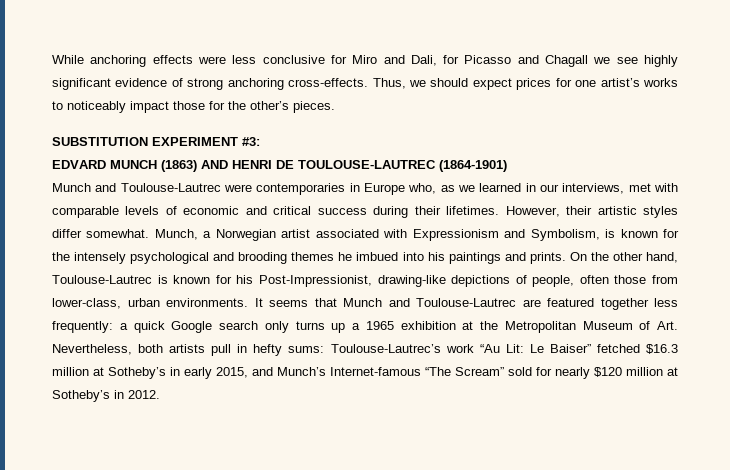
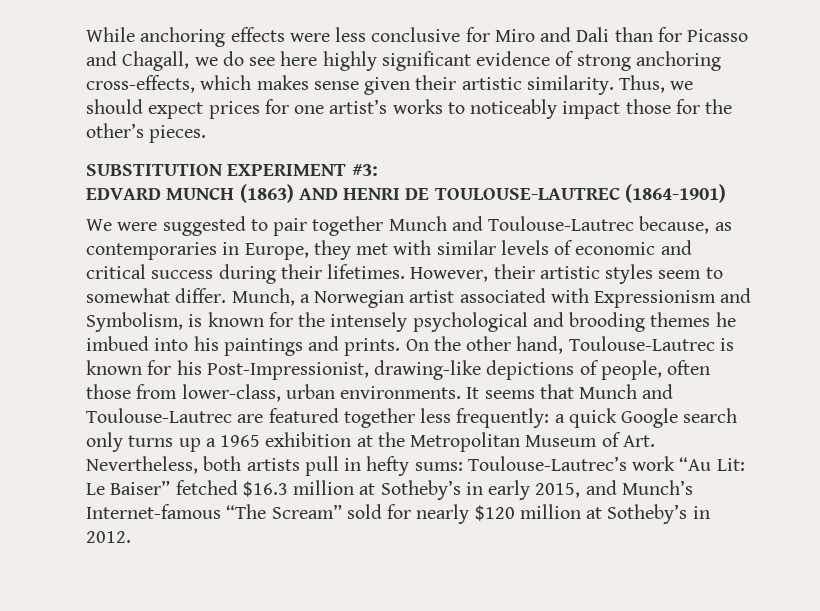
- While anchoring effects were less conclusive for Miro and Dali, for Picasso and Chagall we see highly significant evidence of strong anchoring cross-effects.
+ While anchoring effects were less conclusive for Miro and Dali than for Picasso and Chagall, we do see here highly significant evidence of strong anchoring cross-effects, which makes sense given their artistic similarity.
- Munch and Toulouse-Lautrec were contemporaries in Europe who, as we learned in our interviews, met with comparable levels of economic and critical success during their lifetimes.
+ We were suggested to pair together Munch and Toulouse-Lautrec because, as contemporaries in Europe, they met with similar levels of economic and critical success during their lifetimes.
- However, their artistic styles differ somewhat.
+ However, their artistic styles seem to somewhat differ.

